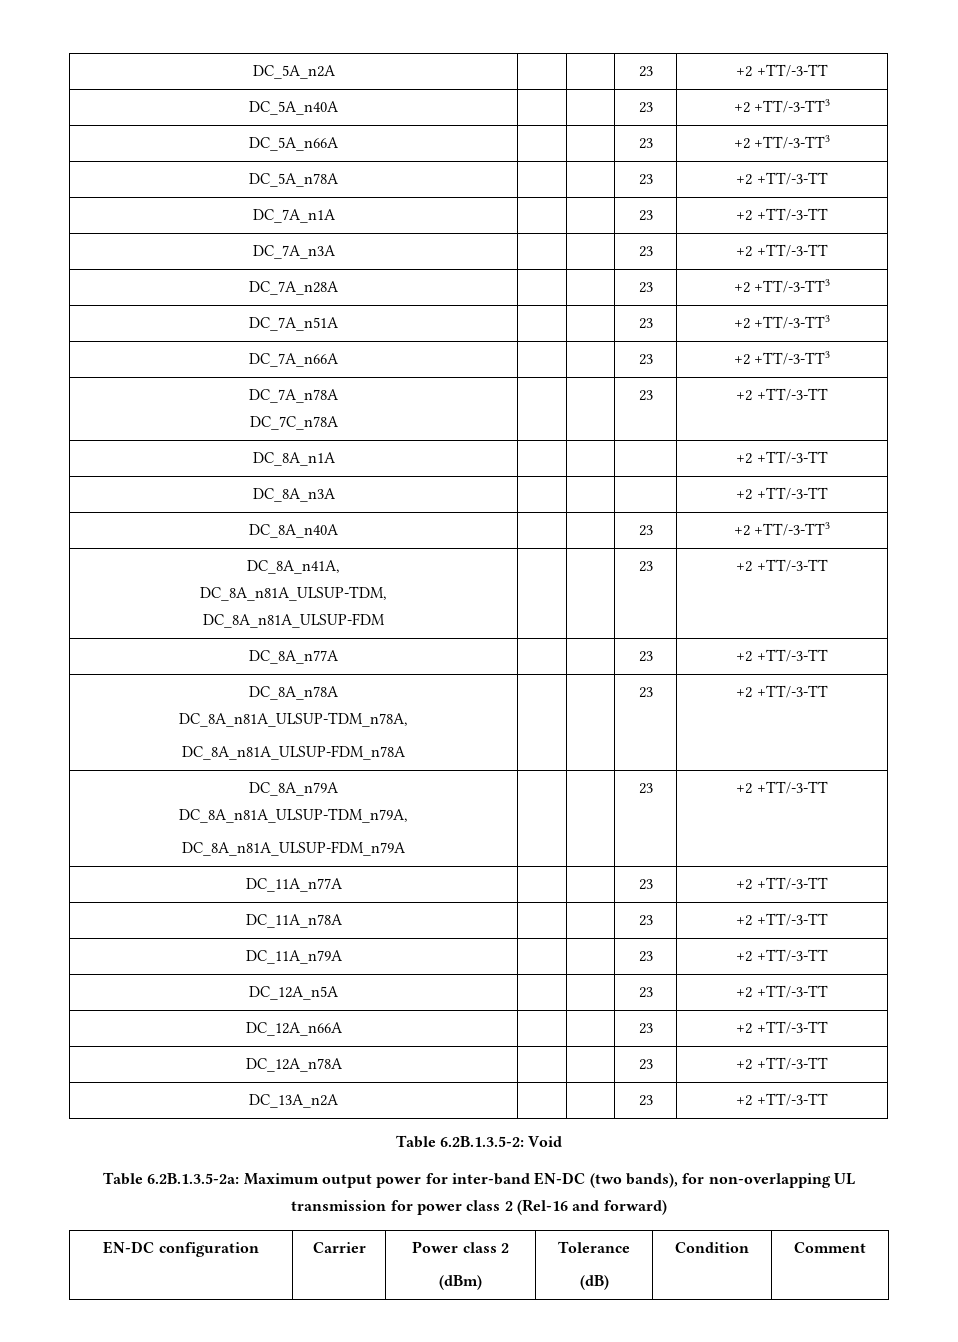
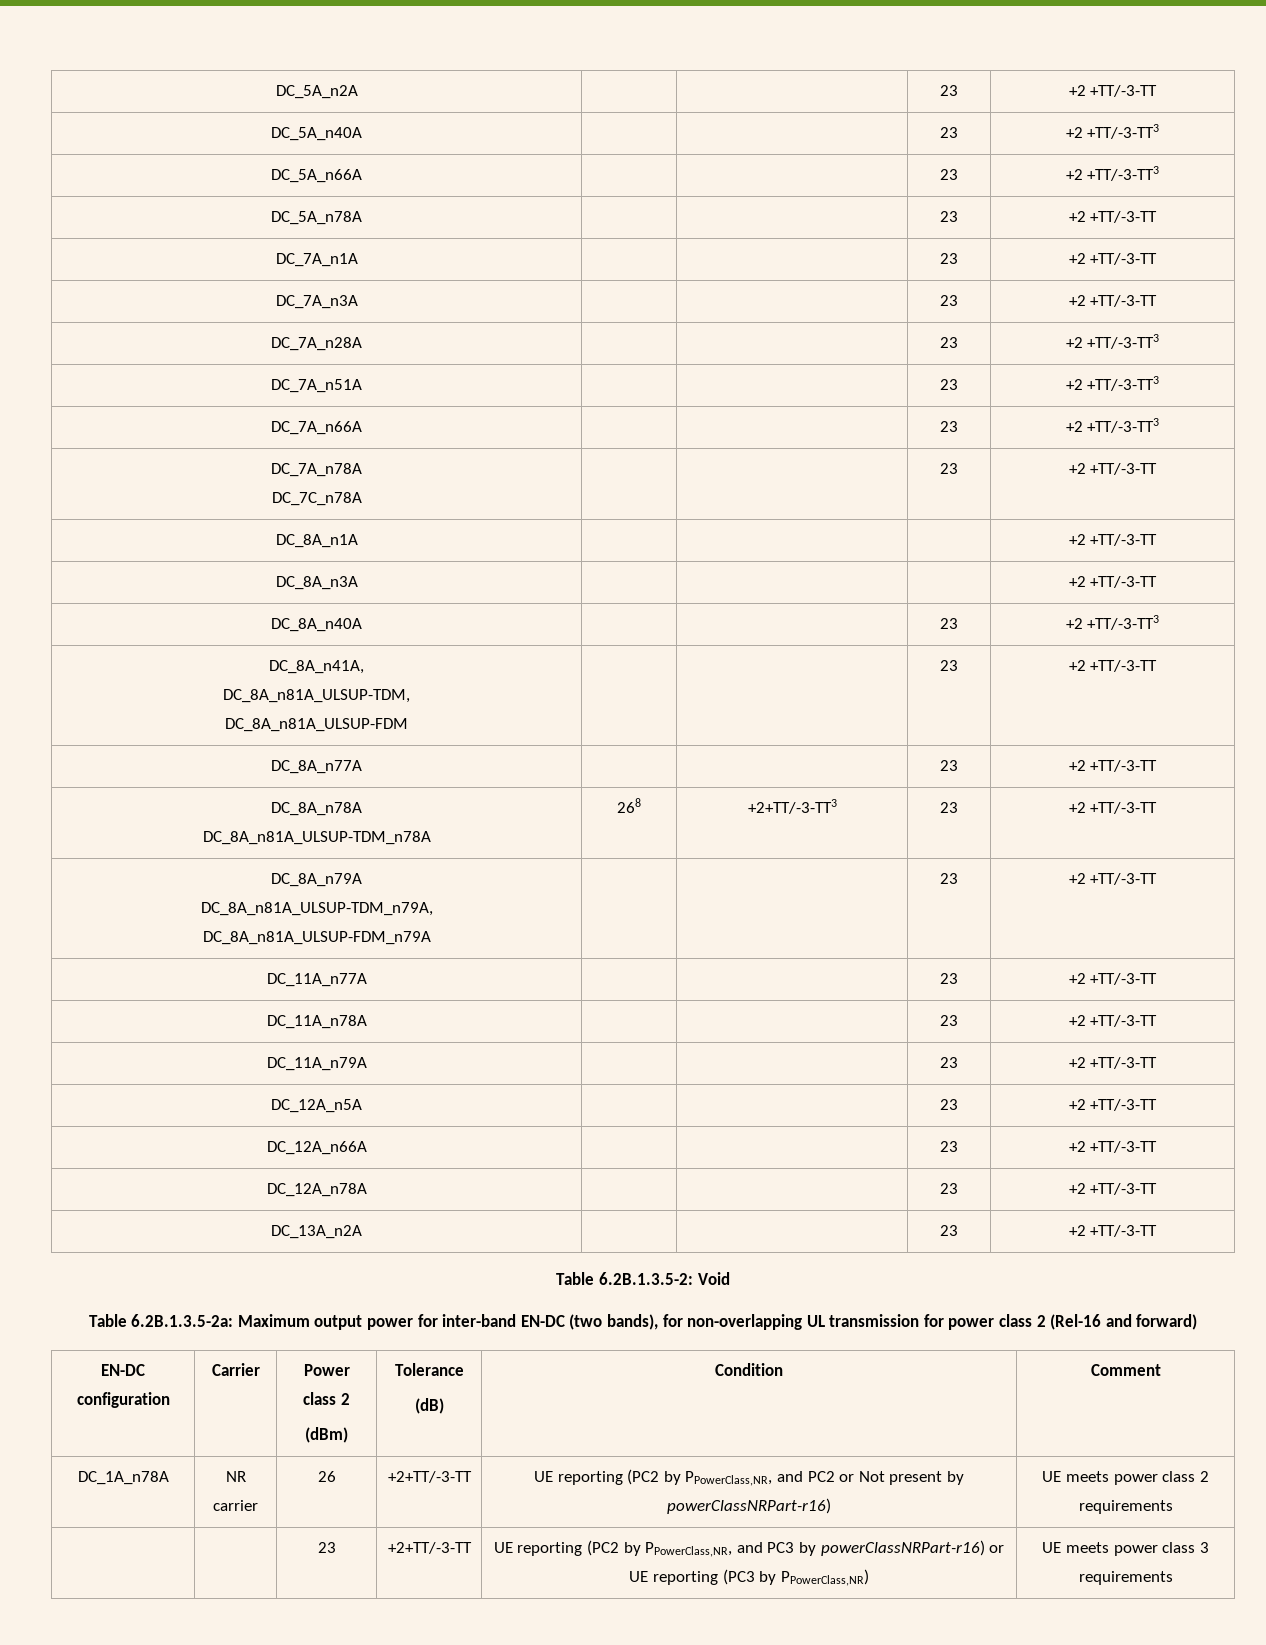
  DC_8A_n78A
- DC_8A_n81A_ULSUP-TDM_n78A,
- DC_8A_n81A_ULSUP-FDM_n78A | | | 23 | +2 +TT/-3-TT
+ DC_8A_n81A_ULSUP-TDM_n78A | 268 | +2+TT/-3-TT3 | 23 | +2 +TT/-3-TT
+ DC_1A_n78A | NR carrier | 26 | +2+TT/-3-TT | UE reporting (PC2 by PPowerClass,NR, and PC2 or Not present by powerClassNRPart-r16) | UE meets power class 2 requirements
+ | | 23 | +2+TT/-3-TT | UE reporting (PC2 by PPowerClass,NR, and PC3 by powerClassNRPart-r16) or UE reporting (PC3 by PPowerClass,NR) | UE meets power class 3 requirements

